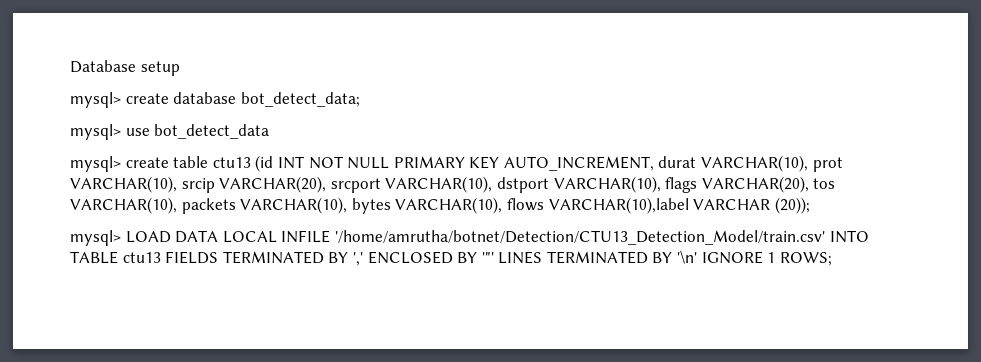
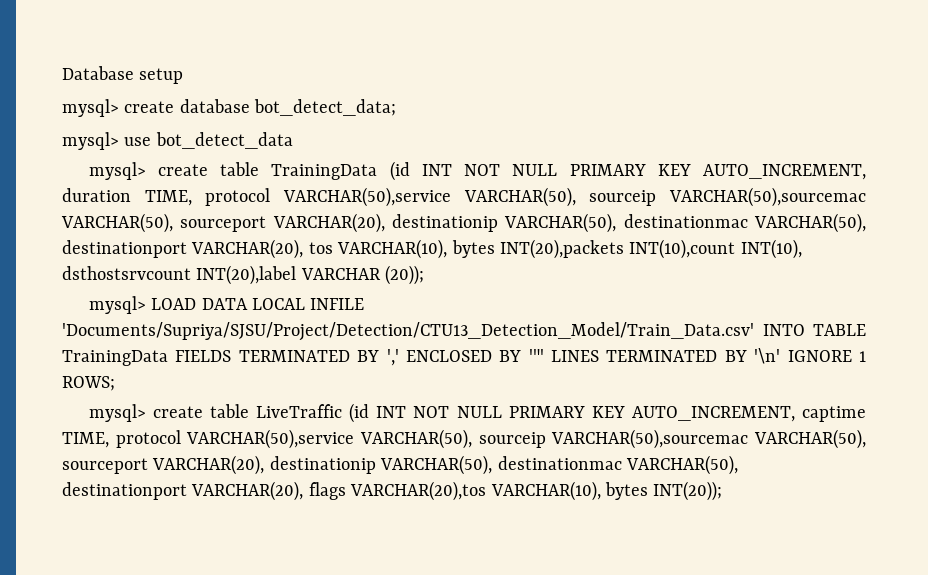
- mysql> create table ctu13 (id INT NOT NULL PRIMARY KEY AUTO_INCREMENT, durat VARCHAR(10), prot VARCHAR(10), srcip VARCHAR(20), srcport VARCHAR(10), dstport VARCHAR(10), flags VARCHAR(20), tos VARCHAR(10), packets VARCHAR(10), bytes VARCHAR(10), flows VARCHAR(10),label VARCHAR (20));
+ mysql> create table TrainingData (id INT NOT NULL PRIMARY KEY AUTO_INCREMENT, duration TIME, protocol VARCHAR(50),service VARCHAR(50), sourceip VARCHAR(50),sourcemac VARCHAR(50), sourceport VARCHAR(20), destinationip VARCHAR(50), destinationmac VARCHAR(50), destinationport VARCHAR(20), tos VARCHAR(10), bytes INT(20),packets INT(10),count INT(10), dsthostsrvcount INT(20),label VARCHAR (20));
- mysql> LOAD DATA LOCAL INFILE '/home/amrutha/botnet/Detection/CTU13_Detection_Model/train.csv' INTO TABLE ctu13 FIELDS TERMINATED BY ',' ENCLOSED BY '"' LINES TERMINATED BY '\n' IGNORE 1 ROWS;
+ mysql> LOAD DATA LOCAL INFILE 'Documents/Supriya/SJSU/Project/Detection/CTU13_Detection_Model/Train_Data.csv' INTO TABLE TrainingData FIELDS TERMINATED BY ',' ENCLOSED BY '"' LINES TERMINATED BY '\n' IGNORE 1 ROWS;
+ mysql> create table LiveTraffic (id INT NOT NULL PRIMARY KEY AUTO_INCREMENT, captime TIME, protocol VARCHAR(50),service VARCHAR(50), sourceip VARCHAR(50),sourcemac VARCHAR(50), sourceport VARCHAR(20), destinationip VARCHAR(50), destinationmac VARCHAR(50), destinationport VARCHAR(20), flags VARCHAR(20),tos VARCHAR(10), bytes INT(20));

